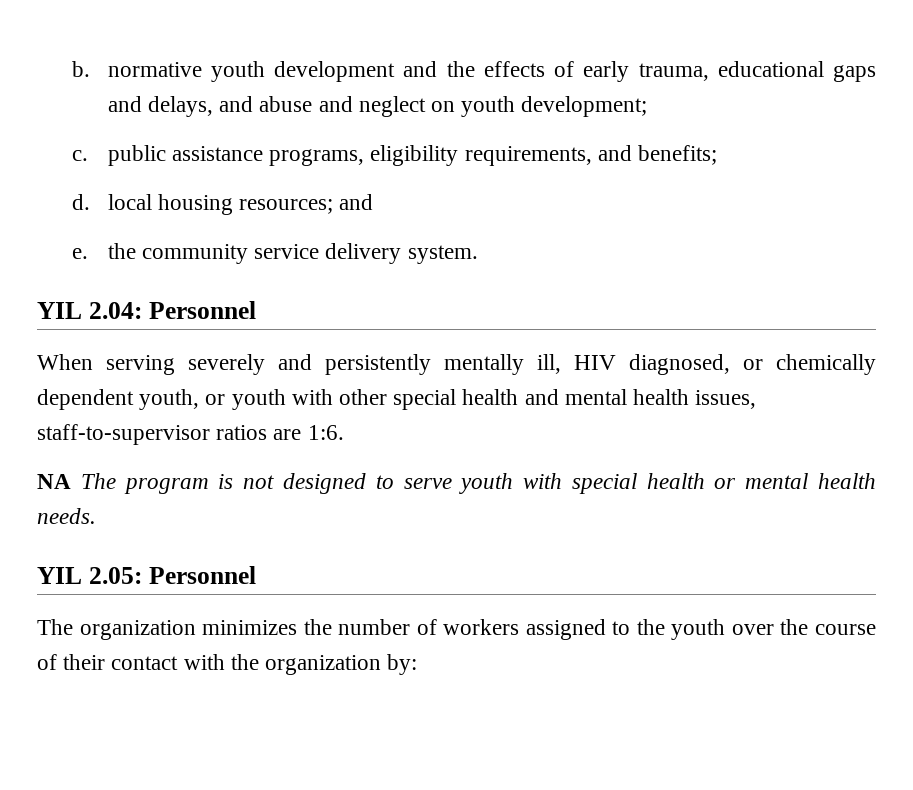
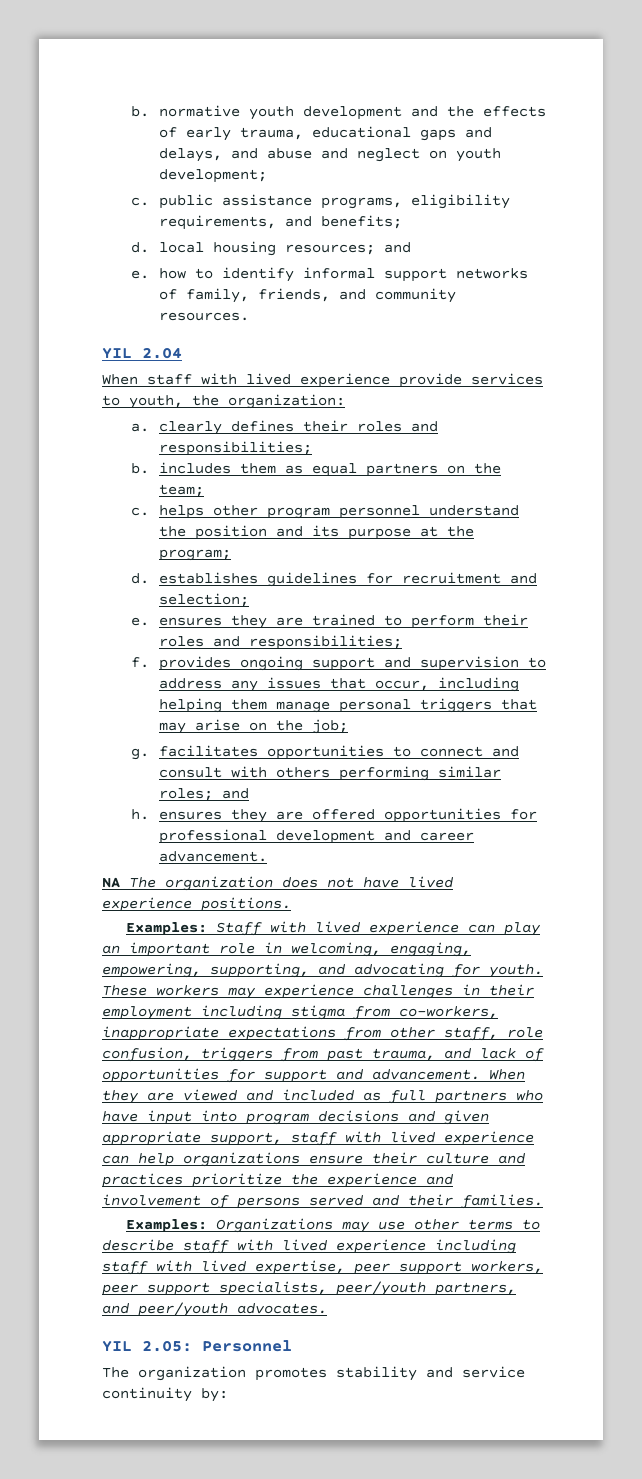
- e. the community service delivery system.
- YIL 2.04: Personnel
- When serving severely and persistently mentally ill, HIV diagnosed, or chemically dependent youth, or youth with other special health and mental health issues, staff-to-supervisor ratios are 1:6.
- NA The program is not designed to serve youth with special health or mental health needs.
+ e. how to identify informal support networks of family, friends, and community resources.
+ YIL 2.04
+ When staff with lived experience provide services to youth, the organization:
+ a. clearly defines their roles and responsibilities;
+ b. includes them as equal partners on the team;
+ c. helps other program personnel understand the position and its purpose at the program;
+ d. establishes guidelines for recruitment and selection;
+ e. ensures they are trained to perform their roles and responsibilities;
+ f. provides ongoing support and supervision to address any issues that occur, including helping them manage personal triggers that may arise on the job;
+ g. facilitates opportunities to connect and consult with others performing similar roles; and
+ h. ensures they are offered opportunities for professional development and career advancement.
+ NA The organization does not have lived experience positions.
+ Examples: Staff with lived experience can play an important role in welcoming, engaging, empowering, supporting, and advocating for youth. These workers may experience challenges in their employment including stigma from co-workers, inappropriate expectations from other staff, role confusion, triggers from past trauma, and lack of opportunities for support and advancement. When they are viewed and included as full partners who have input into program decisions and given appropriate support, staff with lived experience can help organizations ensure their culture and practices prioritize the experience and involvement of persons served and their families.
+ Examples: Organizations may use other terms to describe staff with lived experience including staff with lived expertise, peer support workers, peer support specialists, peer/youth partners, and peer/youth advocates.
- The organization minimizes the number of workers assigned to the youth over the course of their contact with the organization by:
+ The organization promotes stability and service continuity by:

